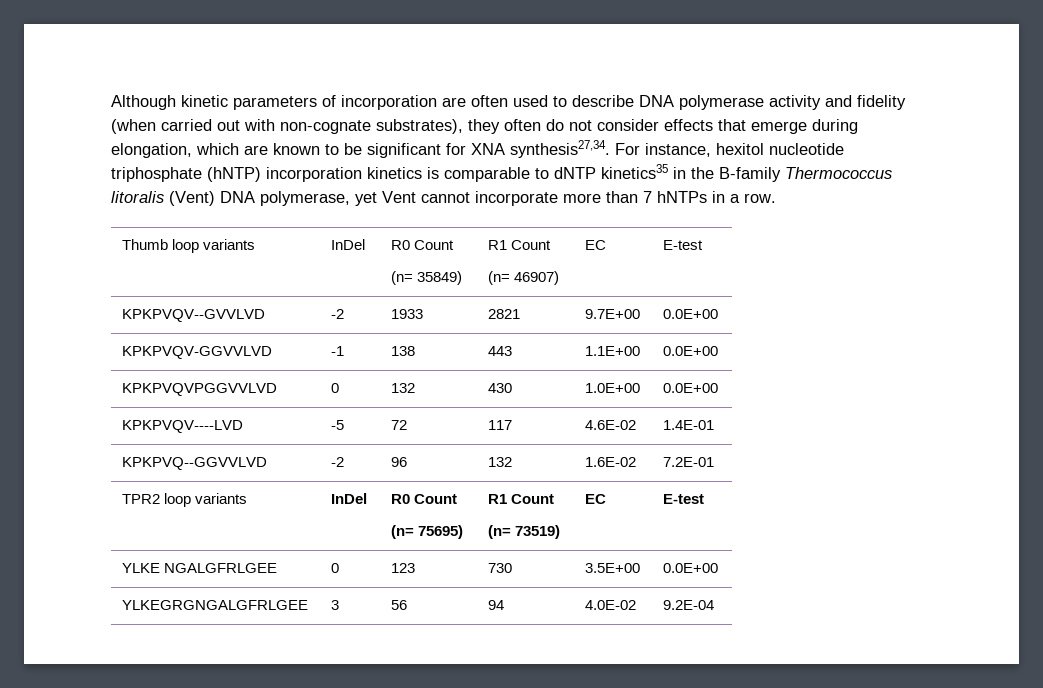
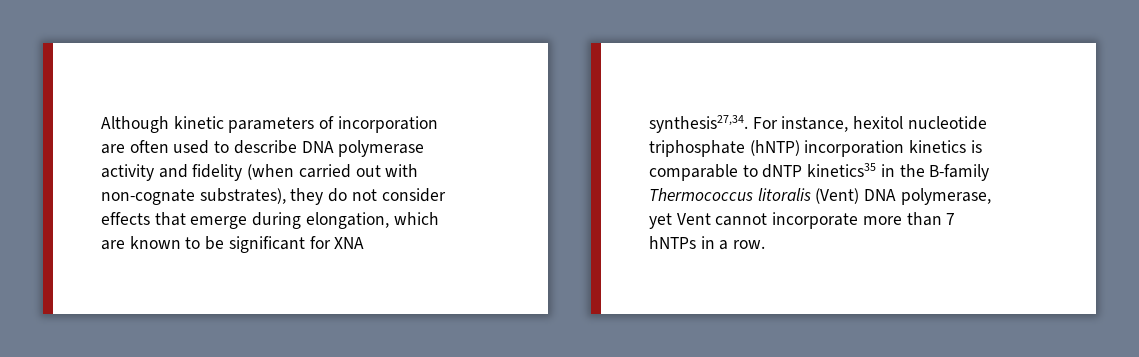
- Although kinetic parameters of incorporation are often used to describe DNA polymerase activity and fidelity (when carried out with non-cognate substrates), they often do not consider effects that emerge during elongation, which are known to be significant for XNA synthesis27,34.
+ Although kinetic parameters of incorporation are often used to describe DNA polymerase activity and fidelity (when carried out with non-cognate substrates), they do not consider effects that emerge during elongation, which are known to be significant for XNA synthesis27,34.
- Thumb loop variants | InDel | R0 Count
- (n= 35849) | R1 Count
- (n= 46907) | EC | E-test
- KPKPVQV--GVVLVD | -2 | 1933 | 2821 | 9.7E+00 | 0.0E+00
- KPKPVQV-GGVVLVD | -1 | 138 | 443 | 1.1E+00 | 0.0E+00
- KPKPVQVPGGVVLVD | 0 | 132 | 430 | 1.0E+00 | 0.0E+00
- KPKPVQV----LVD | -5 | 72 | 117 | 4.6E-02 | 1.4E-01
- KPKPVQ--GGVVLVD | -2 | 96 | 132 | 1.6E-02 | 7.2E-01
- TPR2 loop variants | InDel | R0 Count
- (n= 75695) | R1 Count
- (n= 73519) | EC | E-test
- YLKE NGALGFRLGEE | 0 | 123 | 730 | 3.5E+00 | 0.0E+00
- YLKEGRGNGALGFRLGEE | 3 | 56 | 94 | 4.0E-02 | 9.2E-04

